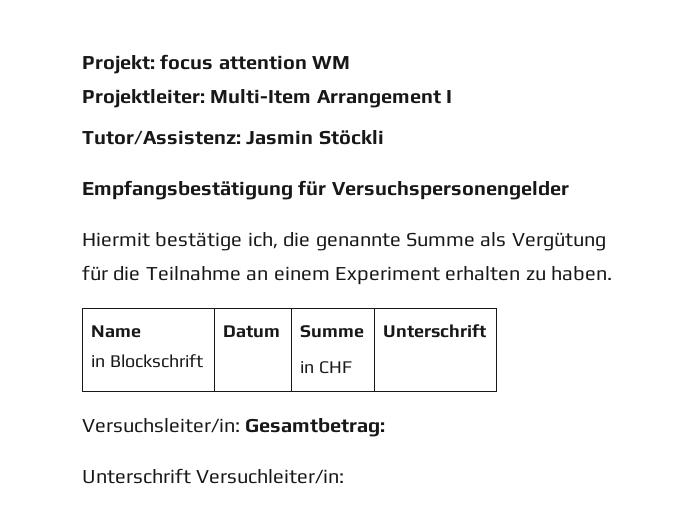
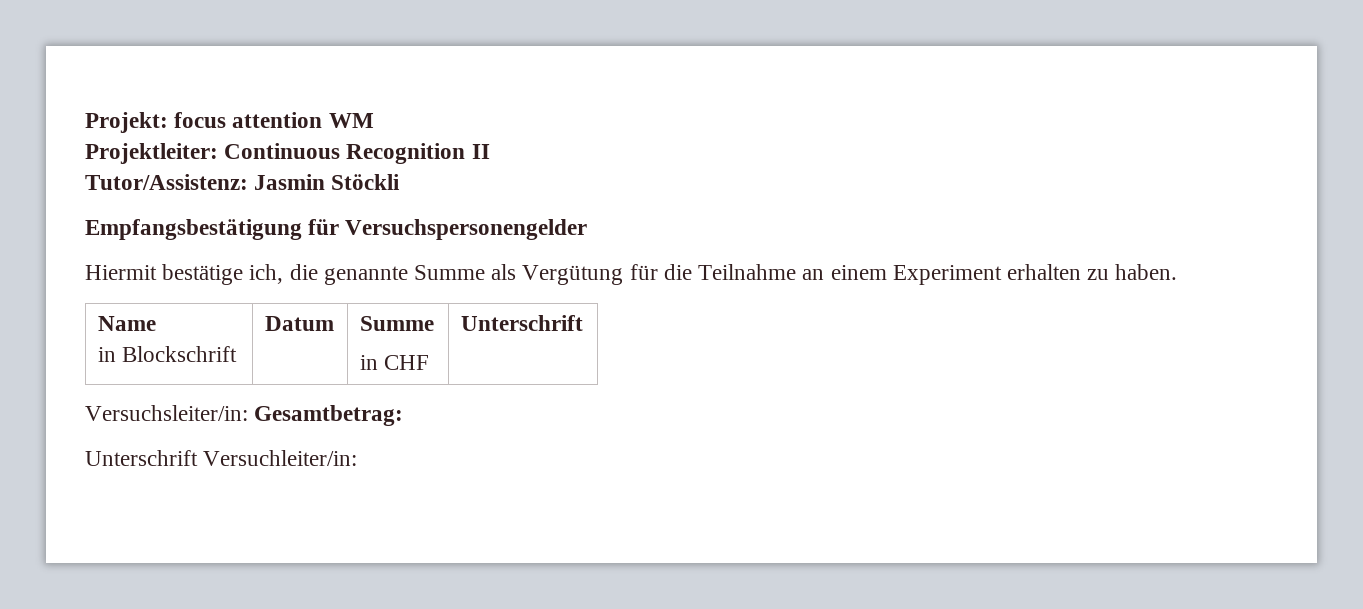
- Projektleiter: Multi-Item Arrangement I
+ Projektleiter: Continuous Recognition II

